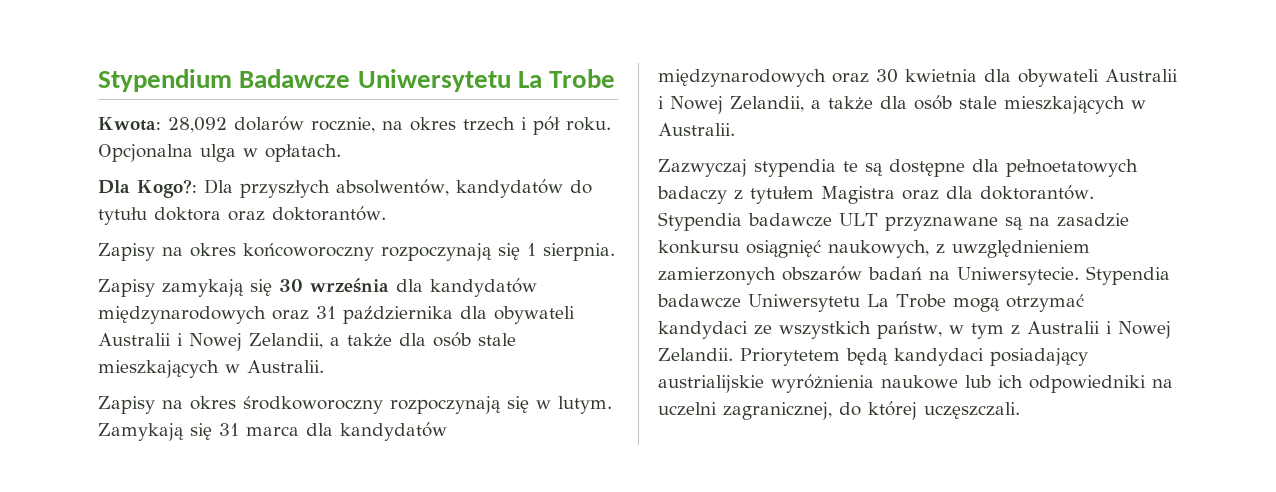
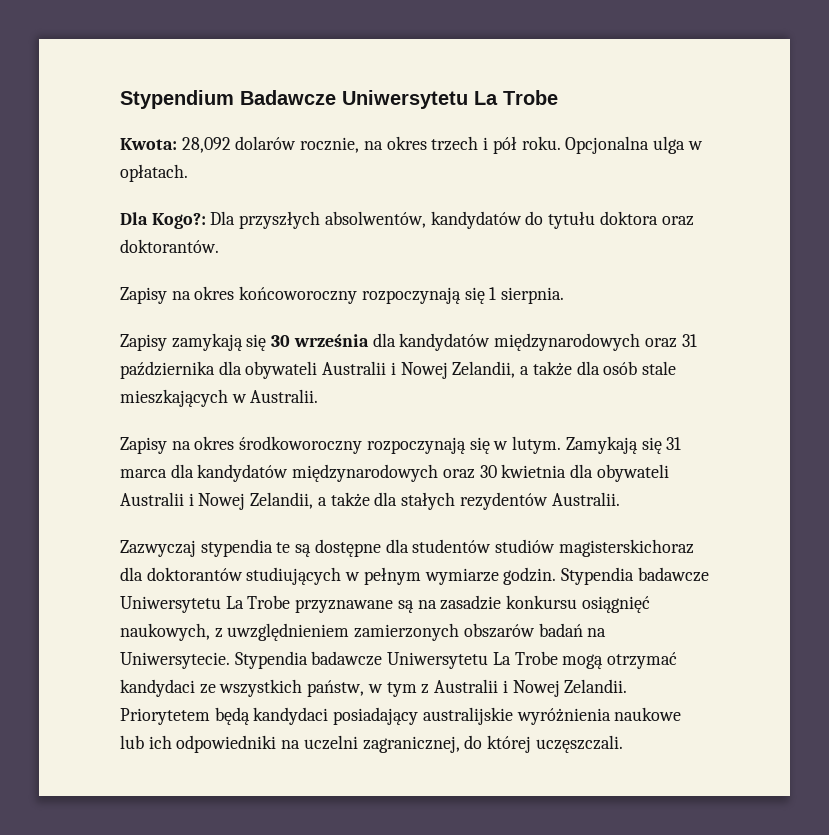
- Zamykają się 31 marca dla kandydatów międzynarodowych oraz 30 kwietnia dla obywateli Australii i Nowej Zelandii, a także dla osób stale mieszkających w Australii.
+ Zamykają się 31 marca dla kandydatów międzynarodowych oraz 30 kwietnia dla obywateli Australii i Nowej Zelandii, a także dla stałych rezydentów Australii.
- Zazwyczaj stypendia te są dostępne dla pełnoetatowych badaczy z tytułem Magistra oraz dla doktorantów. Stypendia badawcze ULT przyznawane są na zasadzie konkursu osiągnięć naukowych, z uwzględnieniem zamierzonych obszarów badań na Uniwersytecie.
+ Zazwyczaj stypendia te są dostępne dla studentów studiów magisterskichoraz dla doktorantów studiujących w pełnym wymiarze godzin. Stypendia badawcze Uniwersytetu La Trobe przyznawane są na zasadzie konkursu osiągnięć naukowych, z uwzględnieniem zamierzonych obszarów badań na Uniwersytecie.
- Priorytetem będą kandydaci posiadający austrialijskie wyróżnienia naukowe lub ich odpowiedniki na uczelni zagranicznej, do której uczęszczali.
+ Priorytetem będą kandydaci posiadający australijskie wyróżnienia naukowe lub ich odpowiedniki na uczelni zagranicznej, do której uczęszczali.

